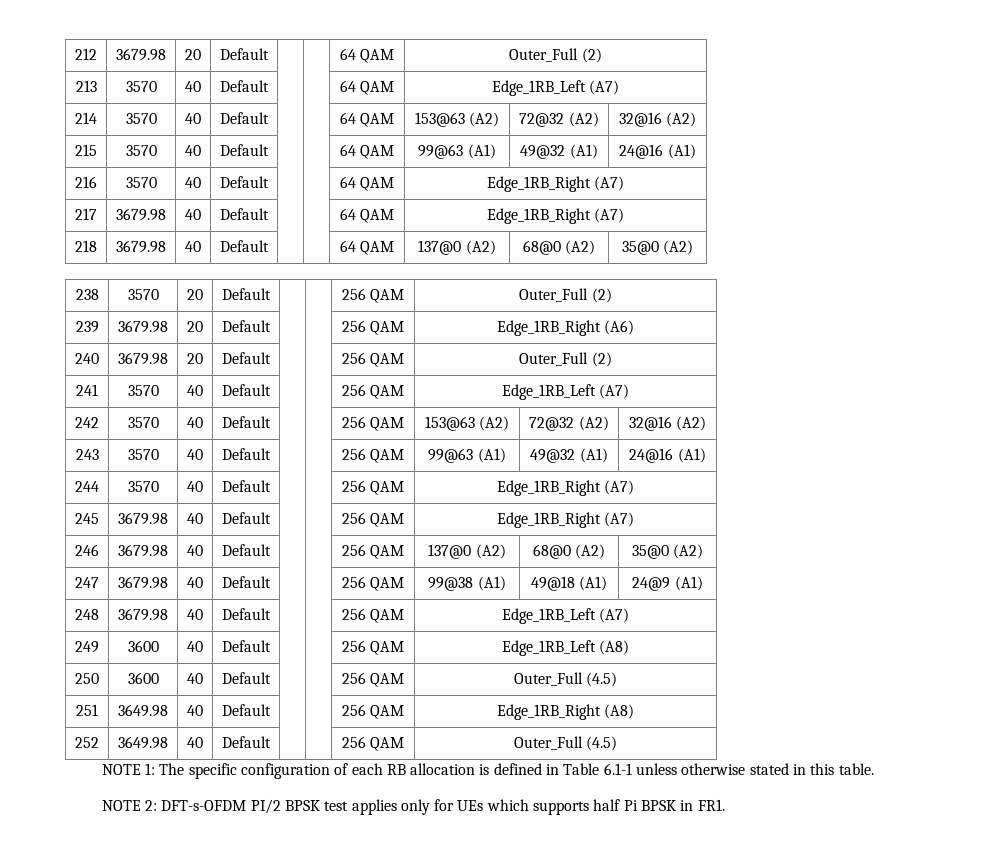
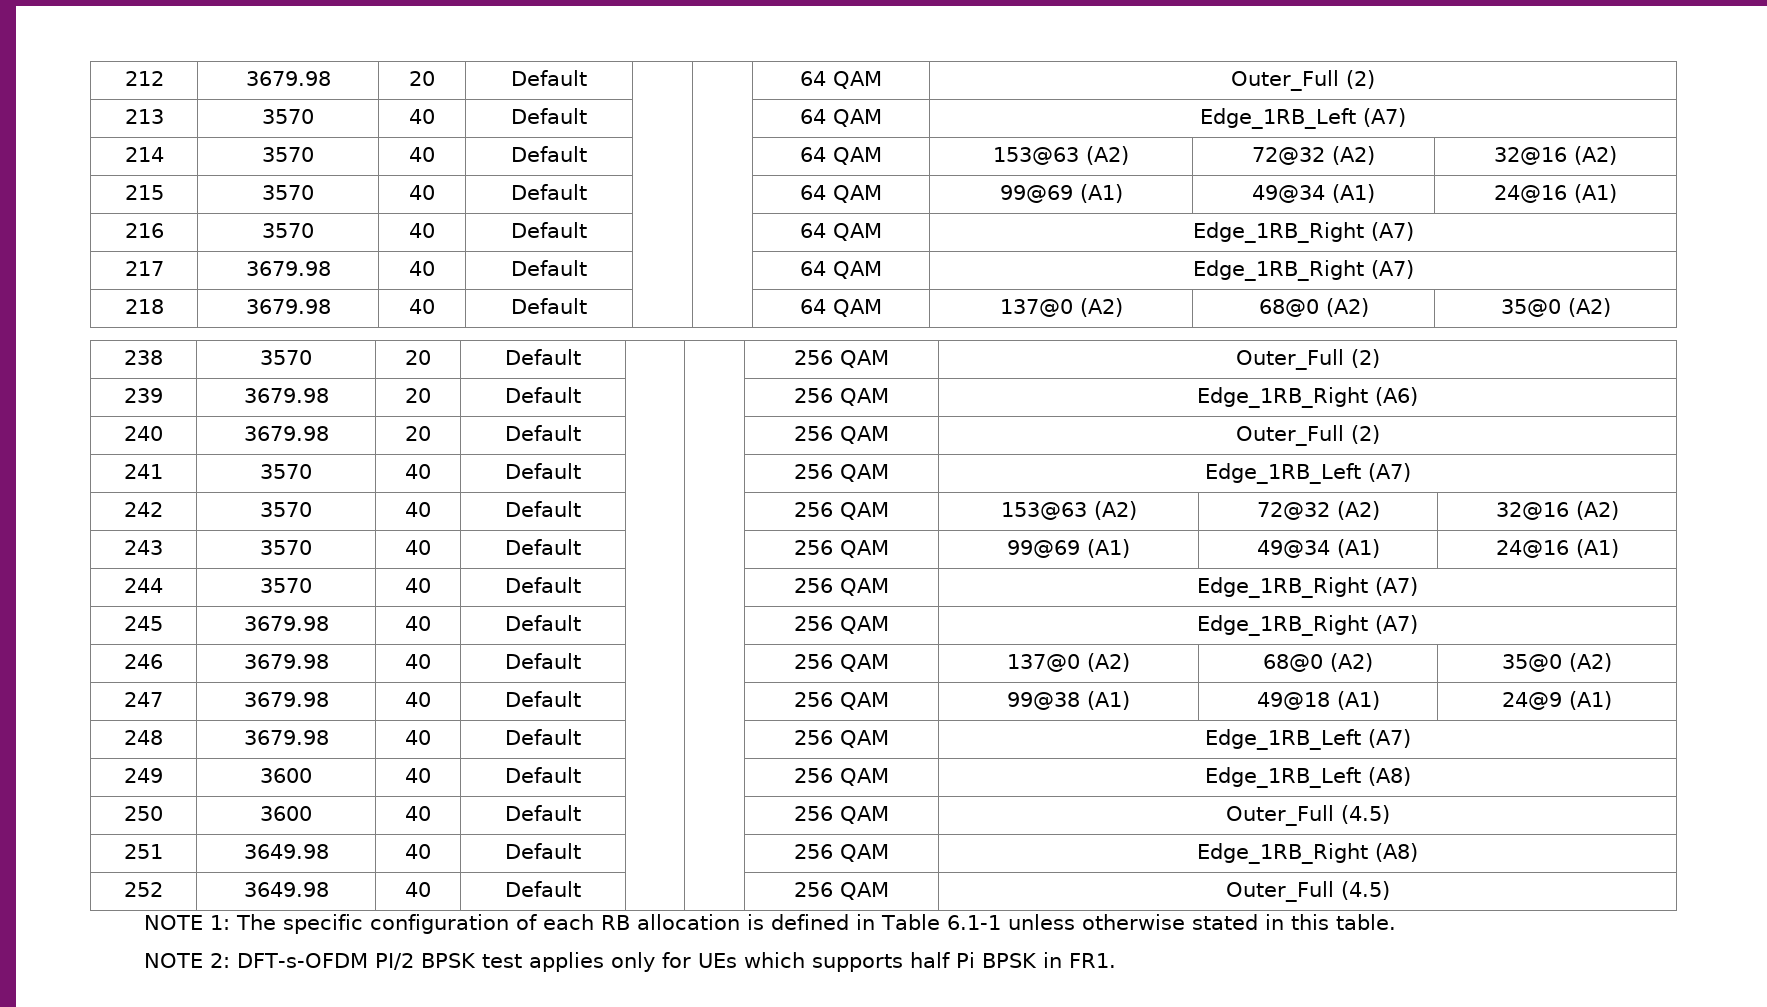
- 215 | 3570 | 40 | Default | | | 64 QAM | 99@63 (A1) | 49@32 (A1) | 24@16 (A1)
+ 215 | 3570 | 40 | Default | | | 64 QAM | 99@69 (A1) | 49@34 (A1) | 24@16 (A1)
- 243 | 3570 | 40 | Default | | | 256 QAM | 99@63 (A1) | 49@32 (A1) | 24@16 (A1)
+ 243 | 3570 | 40 | Default | | | 256 QAM | 99@69 (A1) | 49@34 (A1) | 24@16 (A1)

